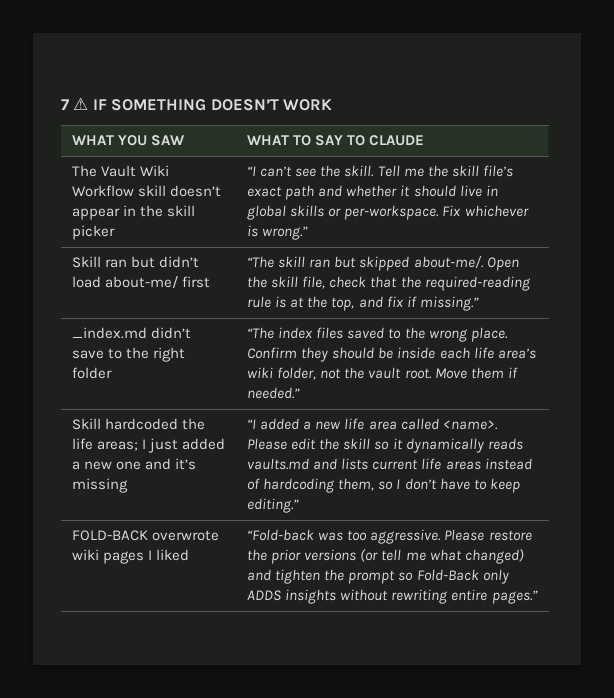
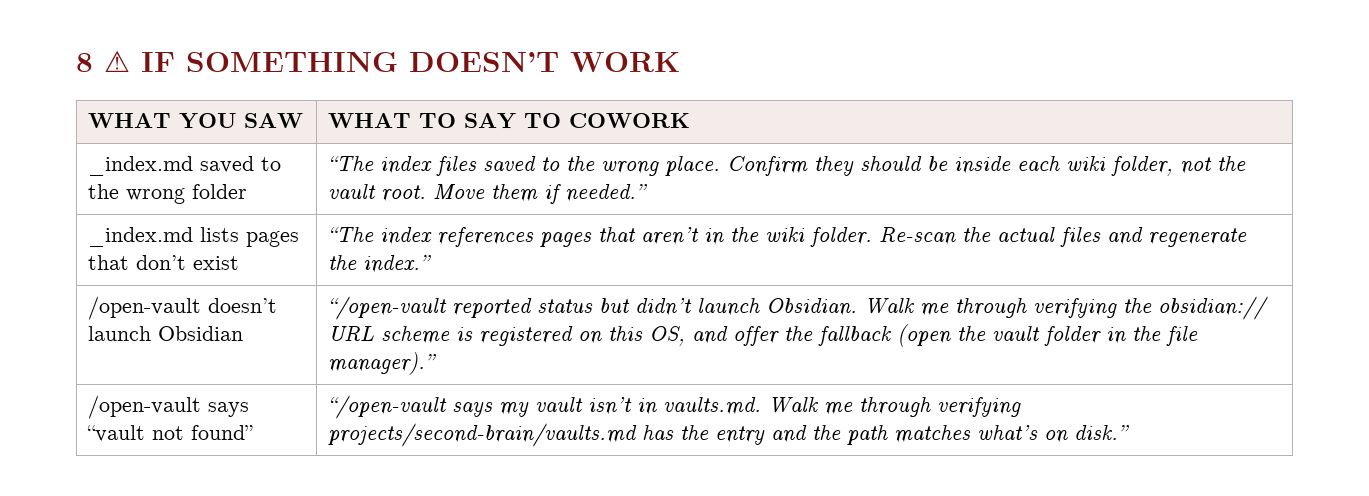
- 7 ⚠ IF SOMETHING DOESN’T WORK
+ 8 ⚠ IF SOMETHING DOESN’T WORK
- WHAT YOU SAW | WHAT TO SAY TO CLAUDE
- The Vault Wiki Workflow skill doesn’t appear in the skill picker | “I can’t see the skill. Tell me the skill file’s exact path and whether it should live in global skills or per-workspace. Fix whichever is wrong.”
- Skill ran but didn’t load about-me/ first | “The skill ran but skipped about-me/. Open the skill file, check that the required-reading rule is at the top, and fix if missing.”
- _index.md didn’t save to the right folder | “The index files saved to the wrong place. Confirm they should be inside each life area’s wiki folder, not the vault root. Move them if needed.”
+ WHAT YOU SAW | WHAT TO SAY TO COWORK
+ _index.md saved to the wrong folder | “The index files saved to the wrong place. Confirm they should be inside each wiki folder, not the vault root. Move them if needed.”
- Skill hardcoded the life areas; I just added a new one and it’s missing | “I added a new life area called <name>. Please edit the skill so it dynamically reads vaults.md and lists current life areas instead of hardcoding them, so I don’t have to keep editing.”
- FOLD-BACK overwrote wiki pages I liked | “Fold-back was too aggressive. Please restore the prior versions (or tell me what changed) and tighten the prompt so Fold-Back only ADDS insights without rewriting entire pages.”
+ _index.md lists pages that don’t exist | “The index references pages that aren’t in the wiki folder. Re-scan the actual files and regenerate the index.”
+ /open-vault doesn’t launch Obsidian | “/open-vault reported status but didn’t launch Obsidian. Walk me through verifying the obsidian:// URL scheme is registered on this OS, and offer the fallback (open the vault folder in the file manager).”
+ /open-vault says “vault not found” | “/open-vault says my vault isn’t in vaults.md. Walk me through verifying projects/second-brain/vaults.md has the entry and the path matches what’s on disk.”

